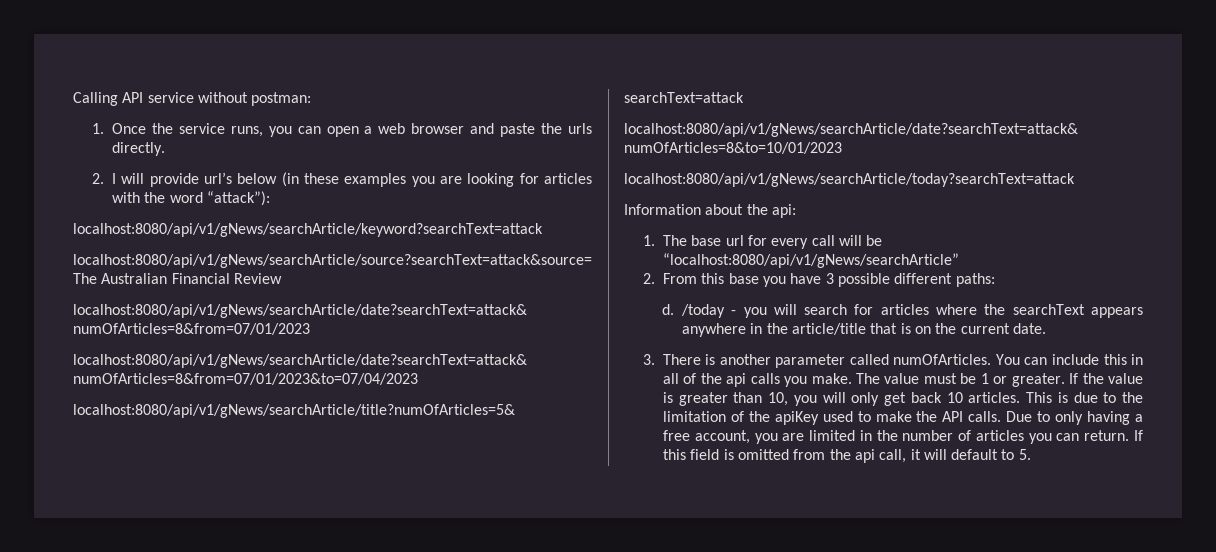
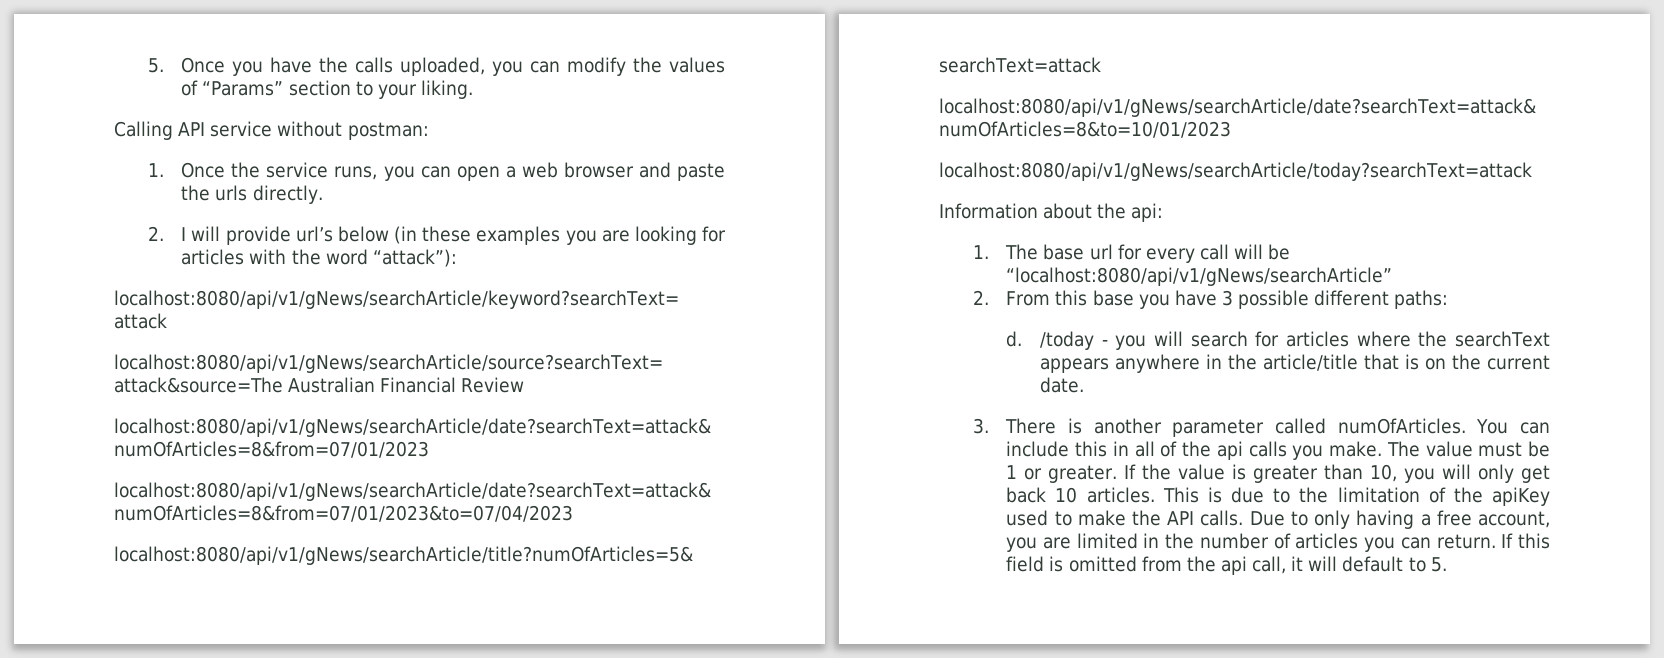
+ 5. Once you have the calls uploaded, you can modify the values of “Params” section to your liking.

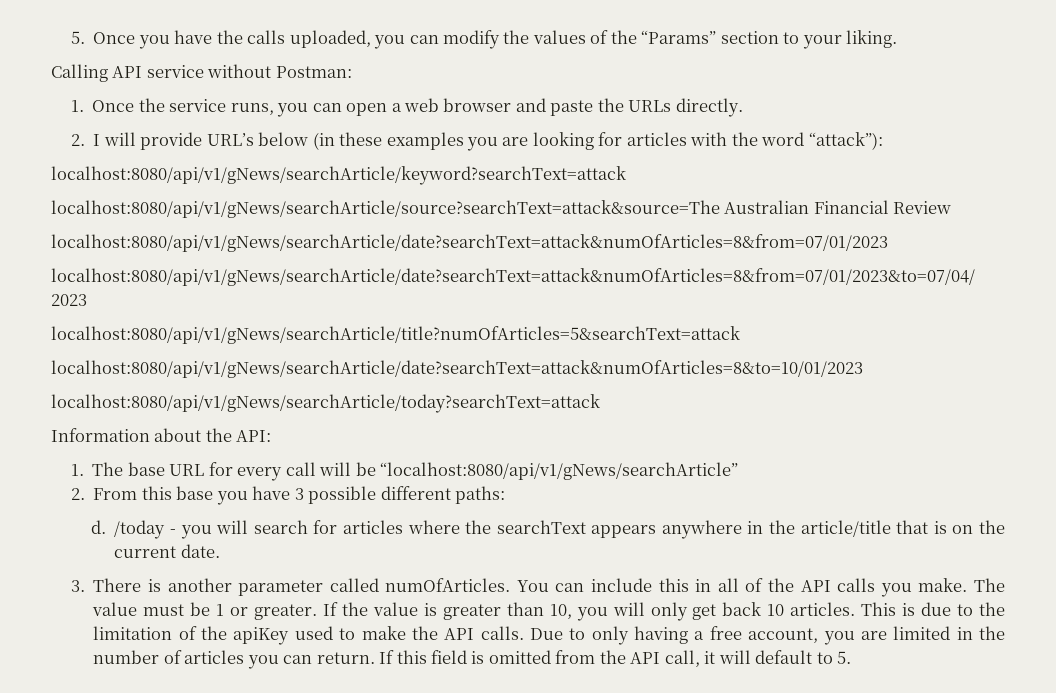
- 5. Once you have the calls uploaded, you can modify the values of “Params” section to your liking.
+ 5. Once you have the calls uploaded, you can modify the values of the “Params” section to your liking.
- Calling API service without postman:
+ Calling API service without Postman:
- 1. Once the service runs, you can open a web browser and paste the urls directly.
+ 1. Once the service runs, you can open a web browser and paste the URLs directly.
- 2. I will provide url’s below (in these examples you are looking for articles with the word “attack”):
+ 2. I will provide URL’s below (in these examples you are looking for articles with the word “attack”):
- Information about the api:
+ Information about the API:
- 1. The base url for every call will be “localhost:8080/api/v1/gNews/searchArticle”
+ 1. The base URL for every call will be “localhost:8080/api/v1/gNews/searchArticle”
- You can include this in all of the api calls you make.
+ You can include this in all of the API calls you make.
- If this field is omitted from the api call, it will default to 5.
+ If this field is omitted from the API call, it will default to 5.

